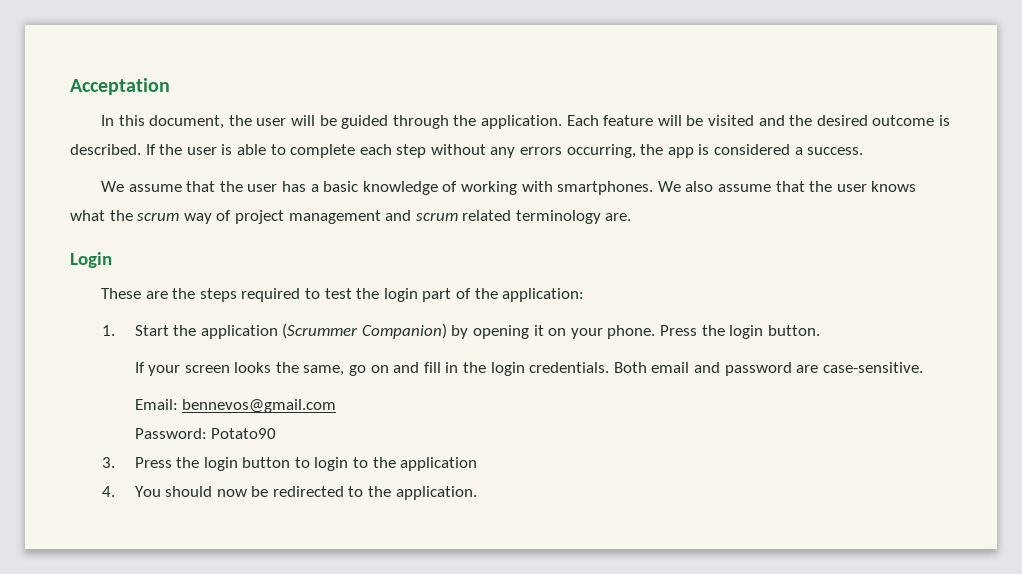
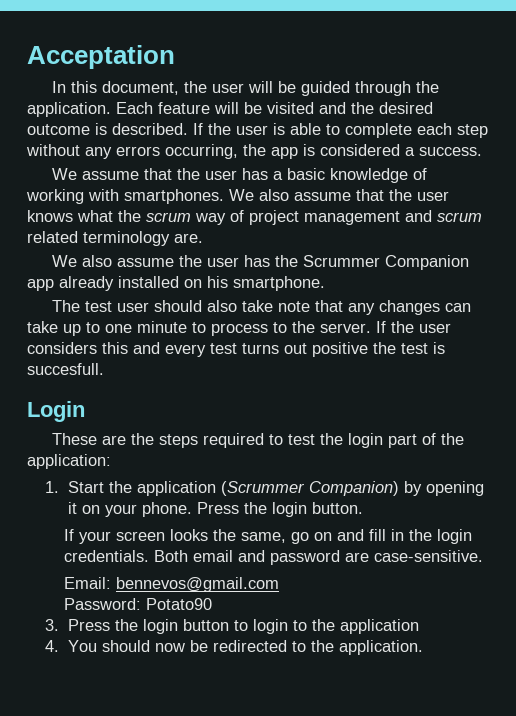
+ We also assume the user has the Scrummer Companion app already installed on his smartphone.
+ The test user should also take note that any changes can take up to one minute to process to the server. If the user considers this and every test turns out positive the test is succesfull.

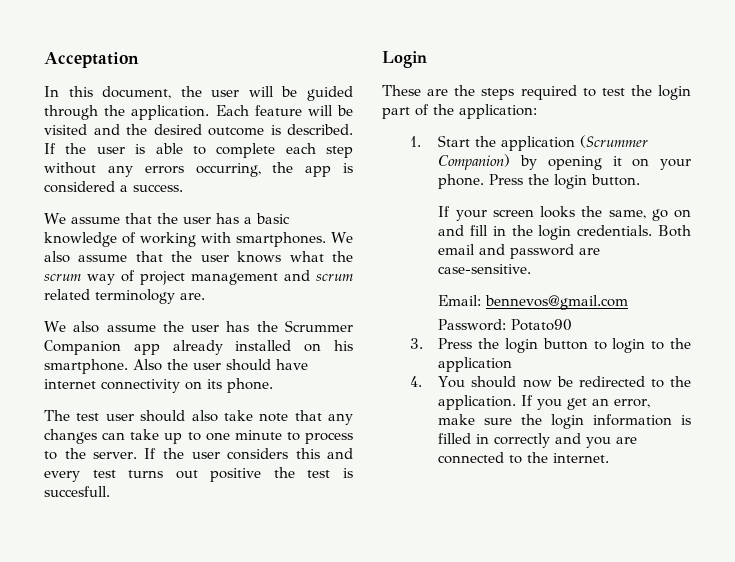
+ Also the user should have internet connectivity on its phone.
+ If you get an error, make sure the login information is filled in correctly and you are connected to the internet.

